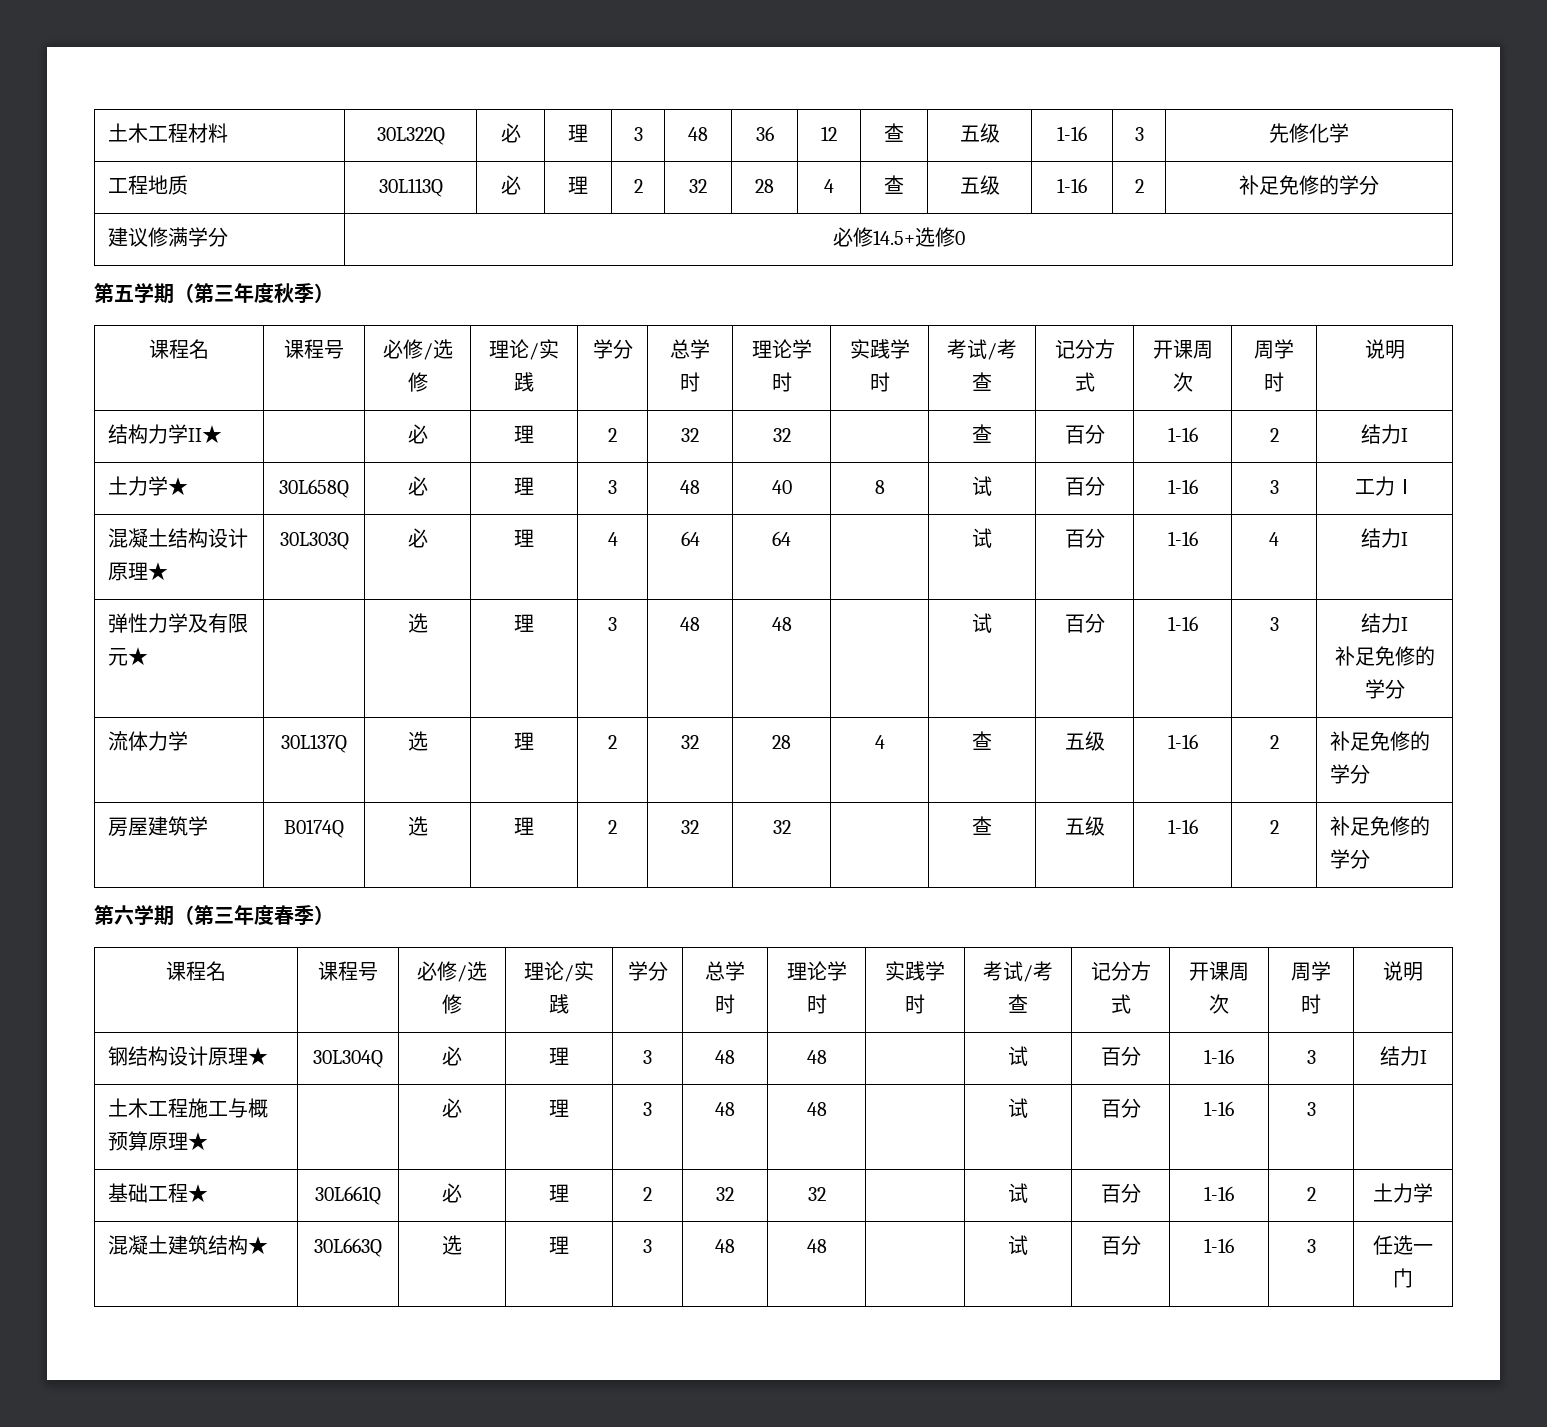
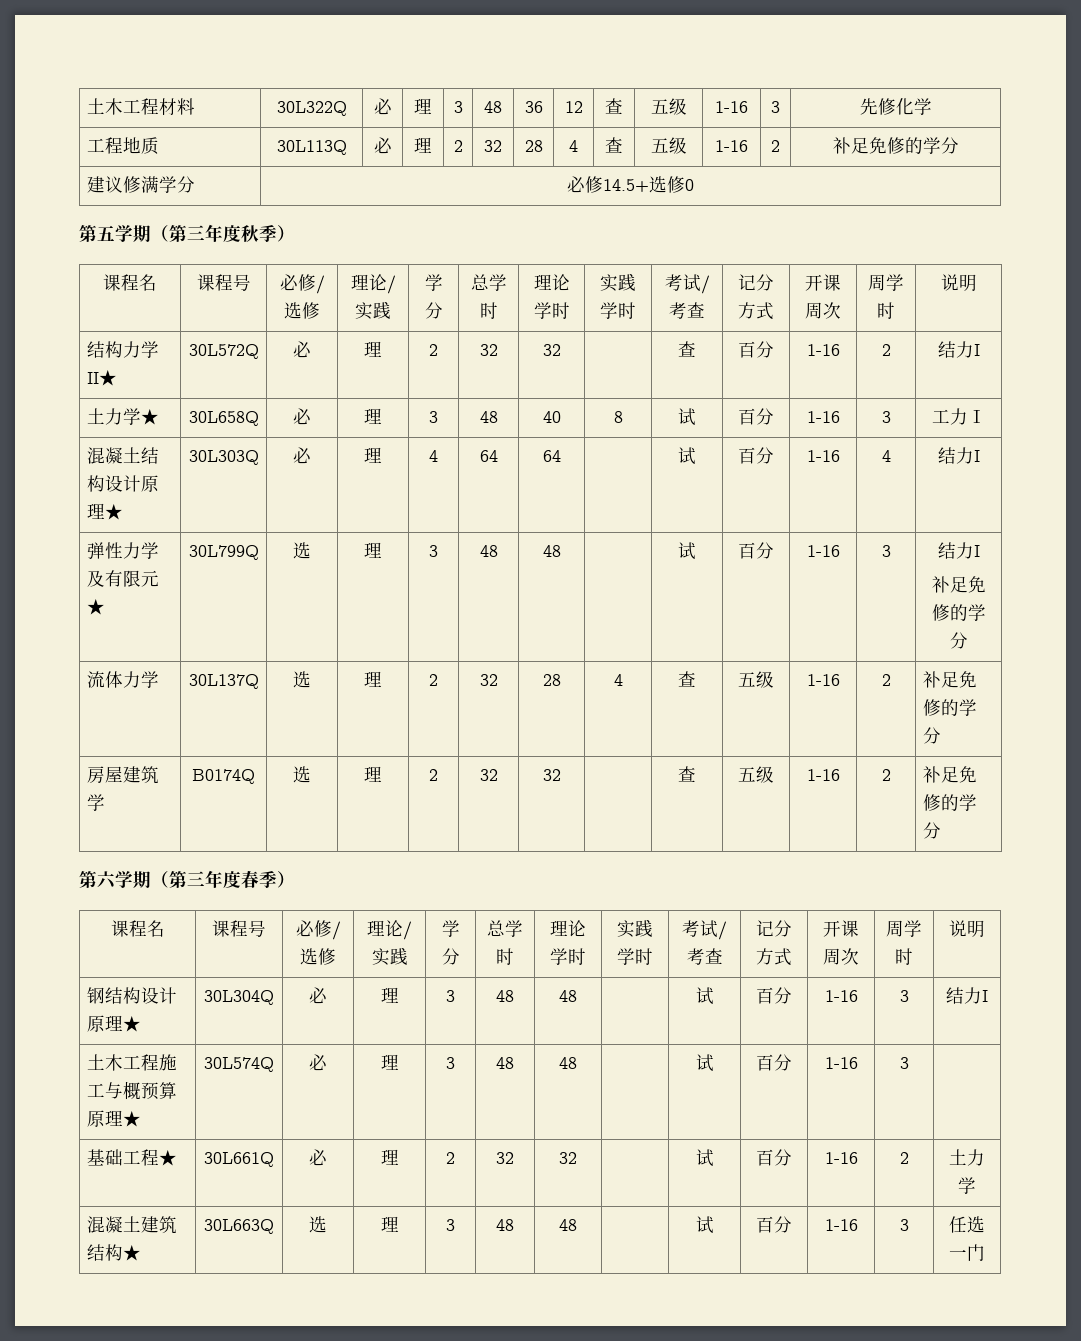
- 结构力学II★ | | 必 | 理 | 2 | 32 | 32 | | 查 | 百分 | 1-16 | 2 | 结力I
+ 结构力学II★ | 30L572Q | 必 | 理 | 2 | 32 | 32 | | 查 | 百分 | 1-16 | 2 | 结力I
- 弹性力学及有限元★ | | 选 | 理 | 3 | 48 | 48 | | 试 | 百分 | 1-16 | 3 | 结力I
+ 弹性力学及有限元★ | 30L799Q | 选 | 理 | 3 | 48 | 48 | | 试 | 百分 | 1-16 | 3 | 结力I
- 土木工程施工与概预算原理★ | | 必 | 理 | 3 | 48 | 48 | | 试 | 百分 | 1-16 | 3 |
+ 土木工程施工与概预算原理★ | 30L574Q | 必 | 理 | 3 | 48 | 48 | | 试 | 百分 | 1-16 | 3 |

